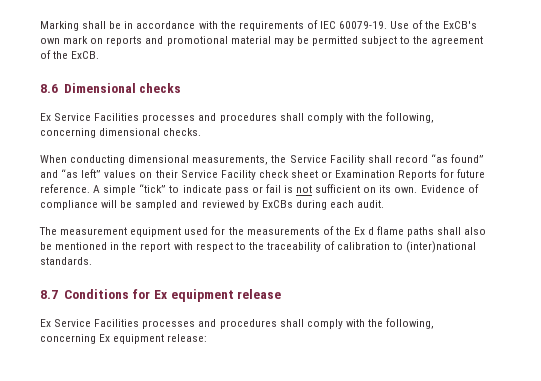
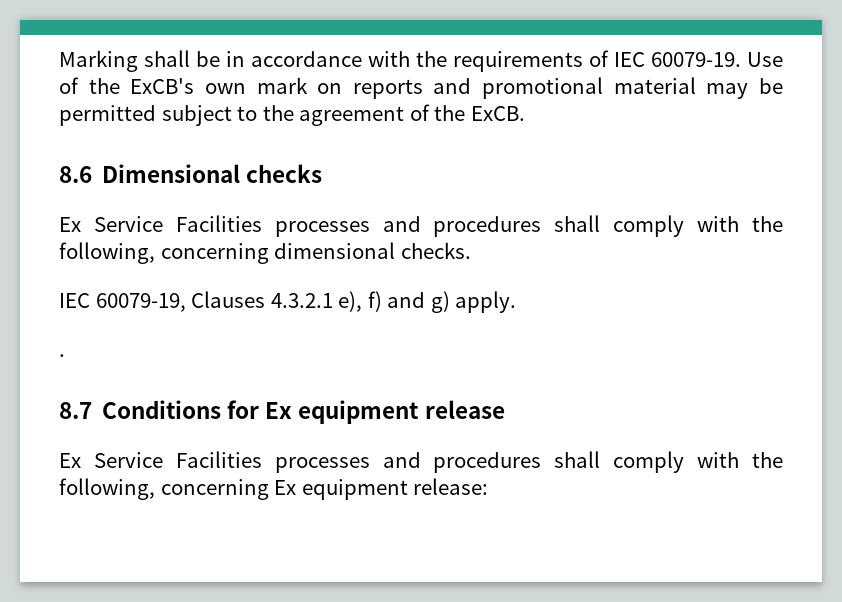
- When conducting dimensional measurements, the Service Facility shall record “as found” and “as left” values on their Service Facility check sheet or Examination Reports for future reference. A simple “tick” to indicate pass or fail is not sufficient on its own. Evidence of compliance will be sampled and reviewed by ExCBs during each audit.
- The measurement equipment used for the measurements of the Ex d flame paths shall also be mentioned in the report with respect to the traceability of calibration to (inter)national standards.
+ IEC 60079-19, Clauses 4.3.2.1 e), f) and g) apply.
+ .

